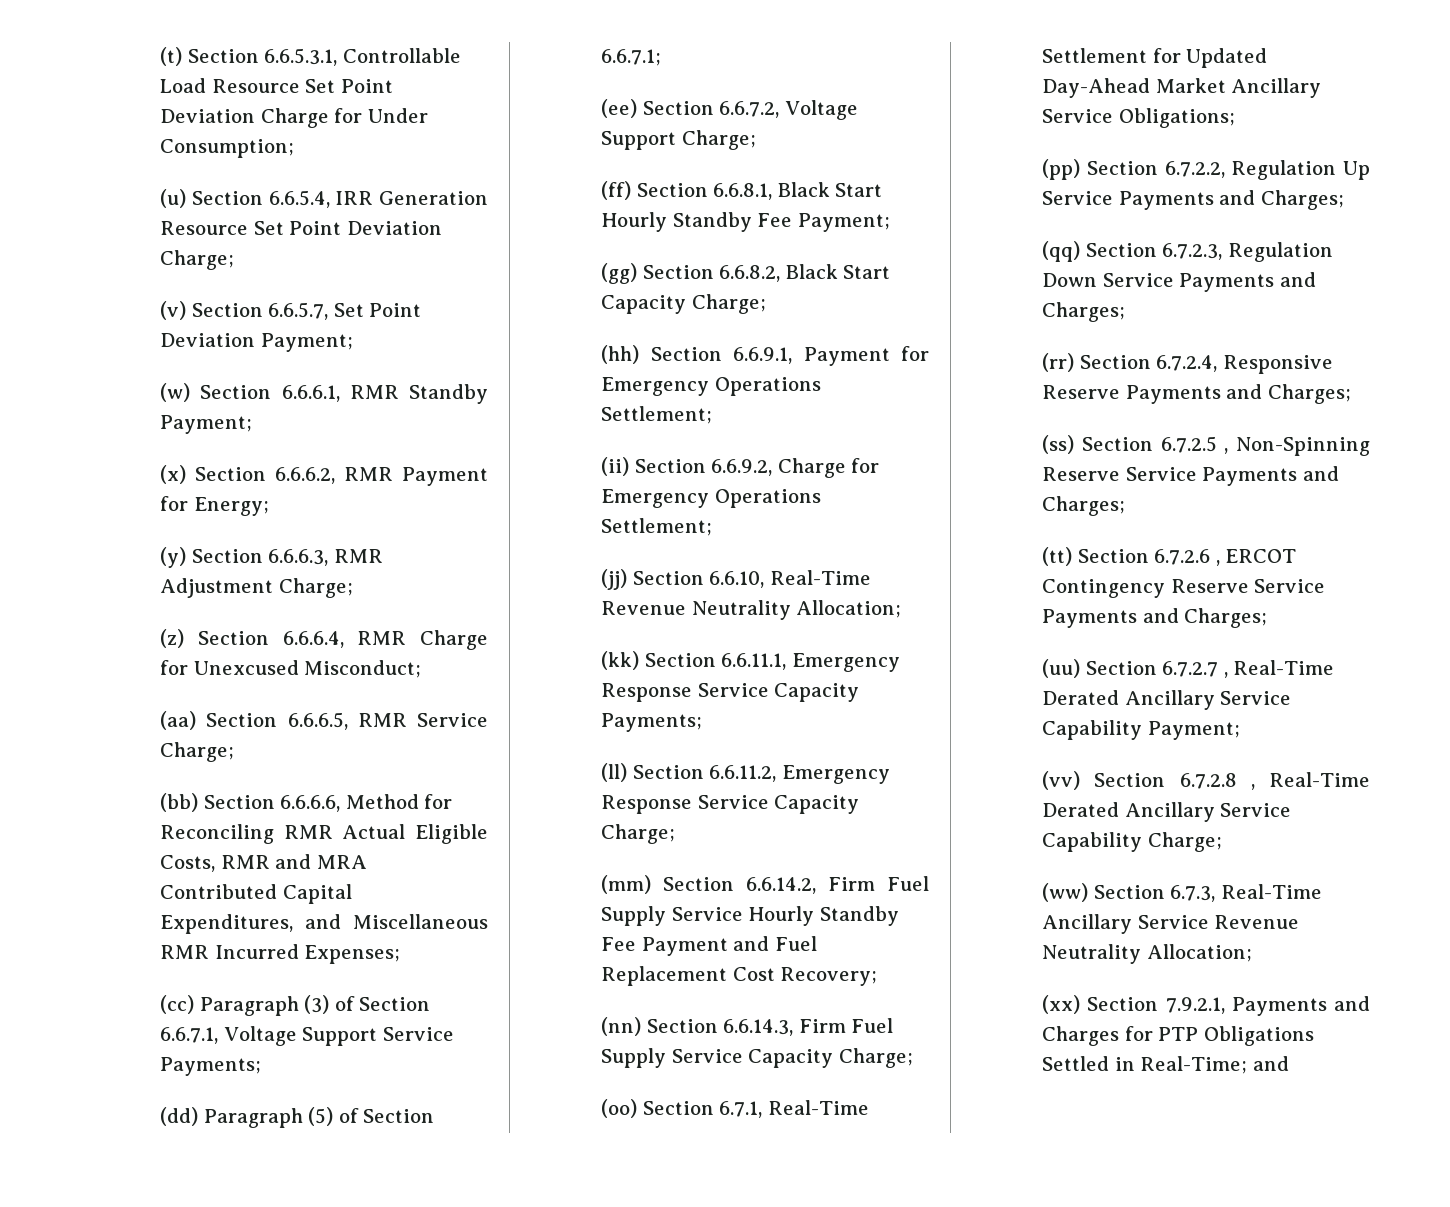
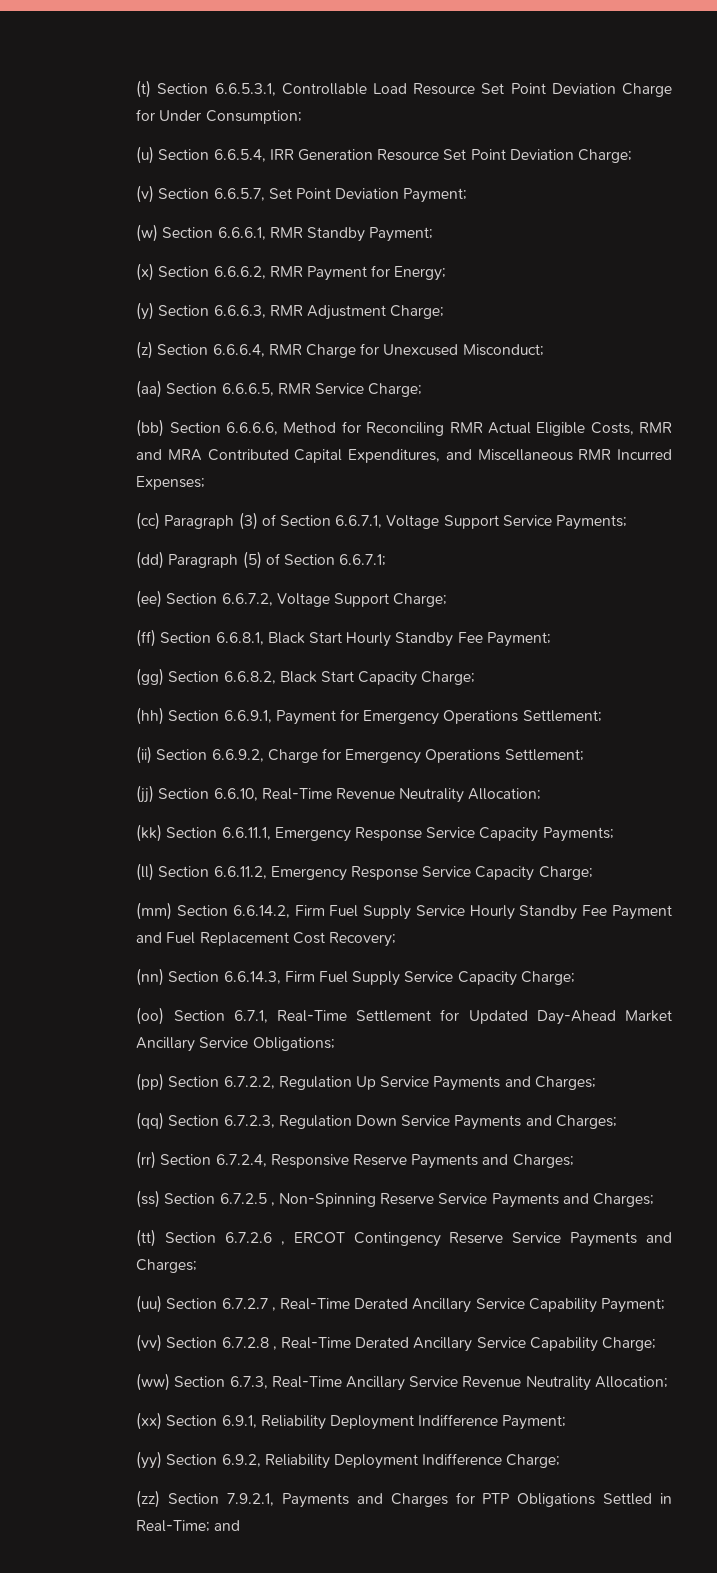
- (xx) Section 7.9.2.1, Payments and Charges for PTP Obligations Settled in Real-Time; and
+ (xx) Section 6.9.1, Reliability Deployment Indifference Payment;
+ (yy) Section 6.9.2, Reliability Deployment Indifference Charge;
+ (zz) Section 7.9.2.1, Payments and Charges for PTP Obligations Settled in Real-Time; and

